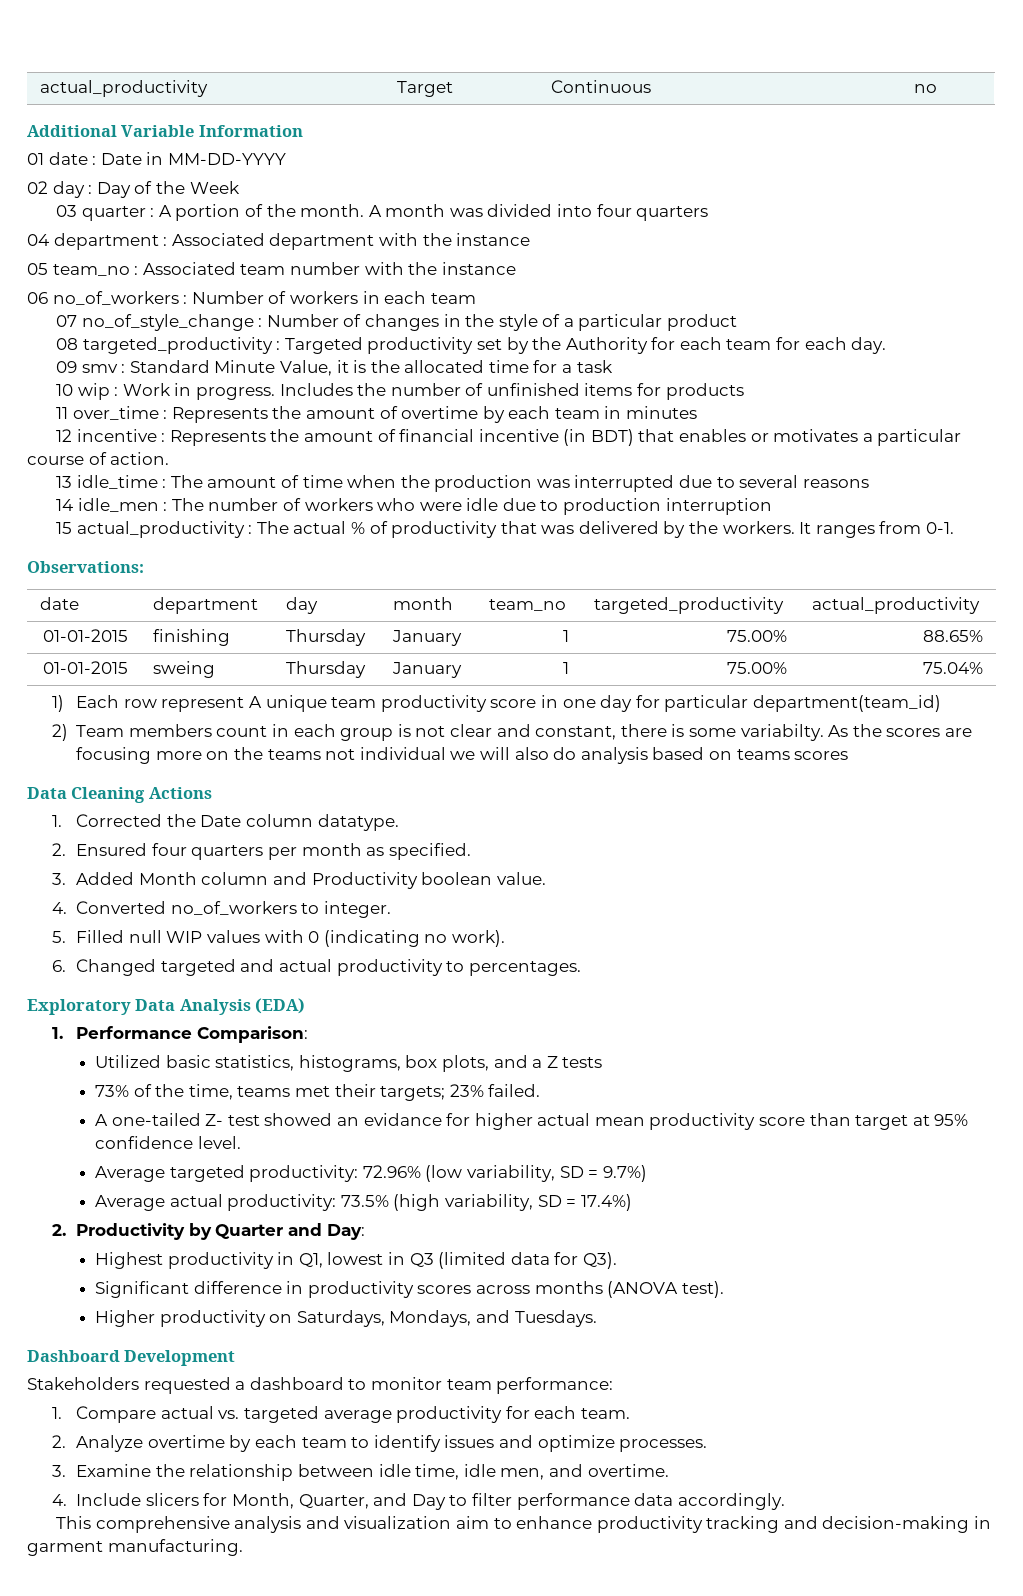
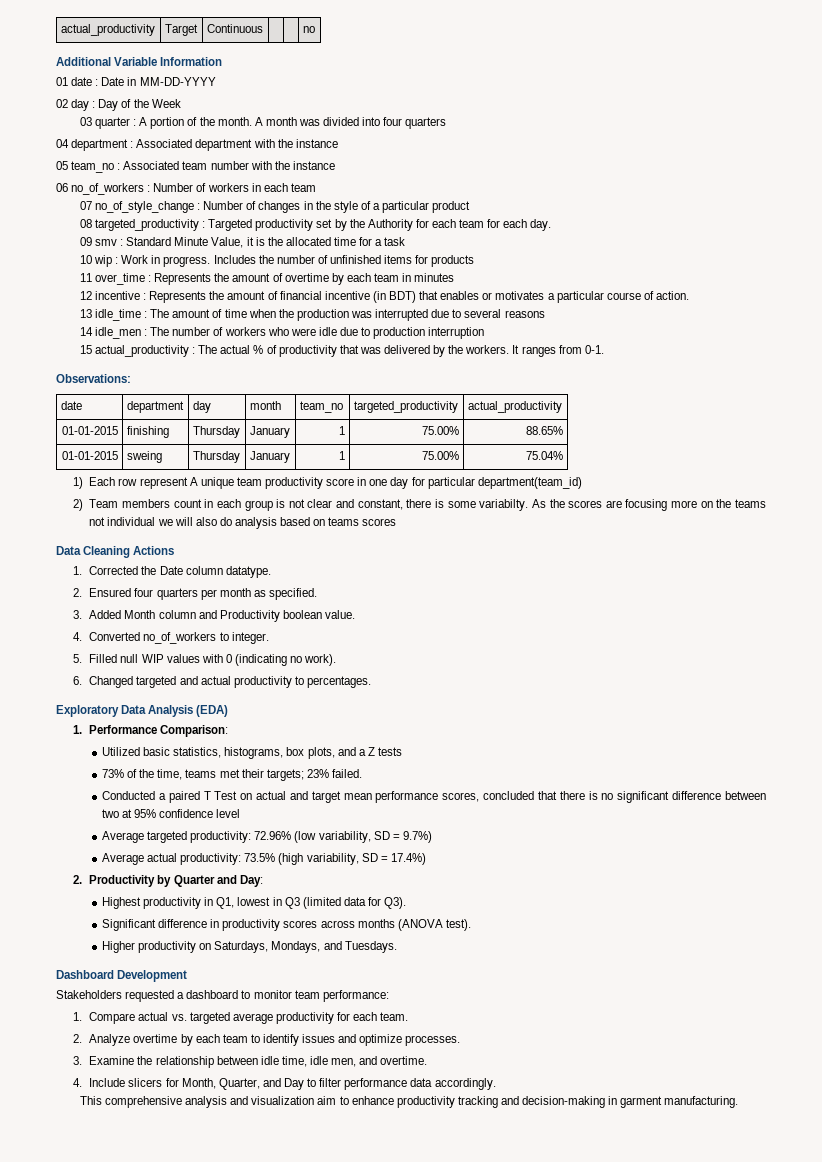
- A one-tailed Z- test showed an evidance for higher actual mean productivity score than target at 95% confidence level.
+ Conducted a paired T Test on actual and target mean performance scores, concluded that there is no significant difference between two at 95% confidence level

